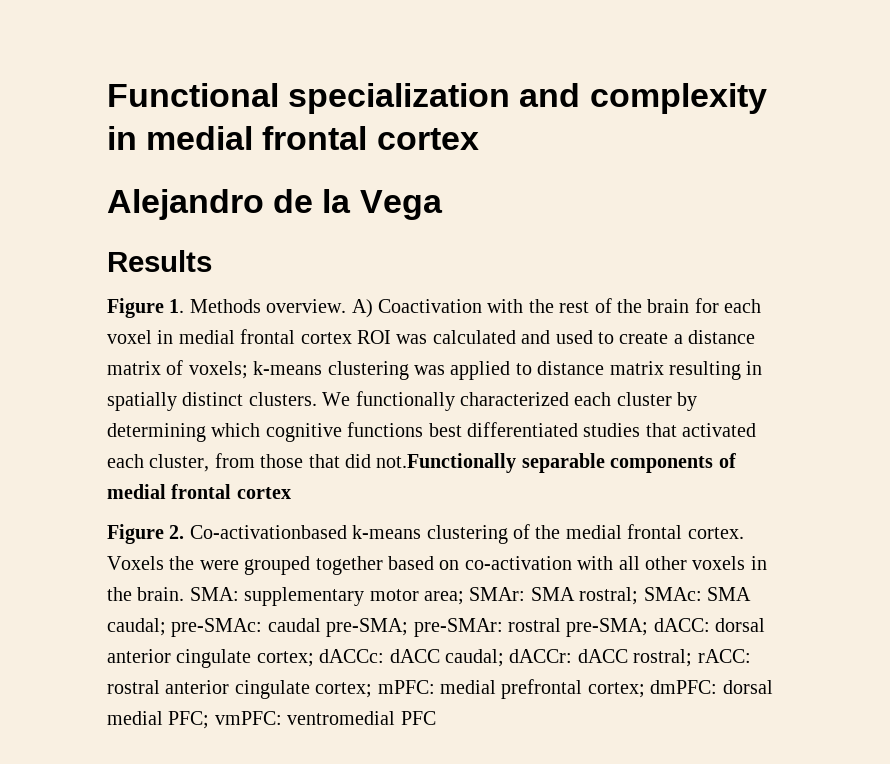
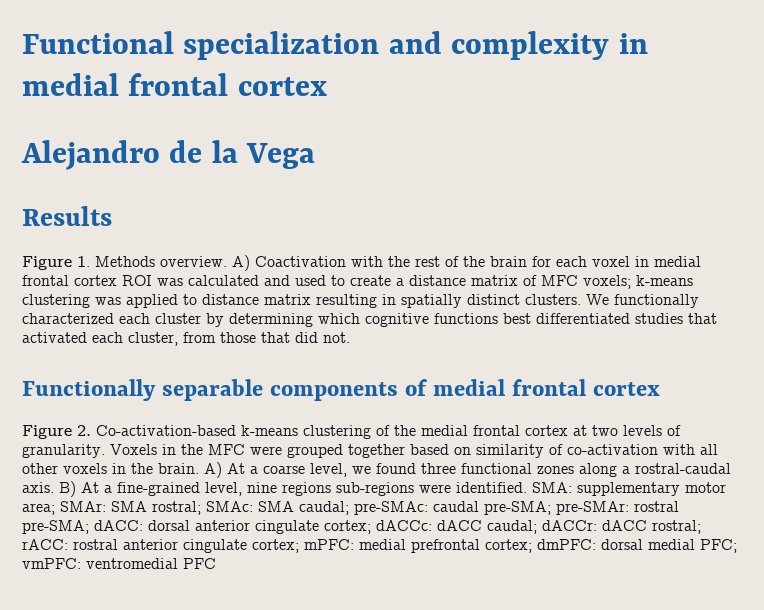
- A) Coactivation with the rest of the brain for each voxel in medial frontal cortex ROI was calculated and used to create a distance matrix of voxels; k-means clustering was applied to distance matrix resulting in spatially distinct clusters.
+ A) Coactivation with the rest of the brain for each voxel in medial frontal cortex ROI was calculated and used to create a distance matrix of MFC voxels; k-means clustering was applied to distance matrix resulting in spatially distinct clusters.
- We functionally characterized each cluster by determining which cognitive functions best differentiated studies that activated each cluster, from those that did not.Functionally separable components of medial frontal cortex
+ We functionally characterized each cluster by determining which cognitive functions best differentiated studies that activated each cluster, from those that did not.
+ Functionally separable components of medial frontal cortex
- Figure 2. Co-activationbased k-means clustering of the medial frontal cortex. Voxels the were grouped together based on co-activation with all other voxels in the brain.
+ Figure 2. Co-activation-based k-means clustering of the medial frontal cortex at two levels of granularity. Voxels in the MFC were grouped together based on similarity of co-activation with all other voxels in the brain.
+ A) At a coarse level, we found three functional zones along a rostral-caudal axis. B) At a fine-grained level, nine regions sub-regions were identified.

